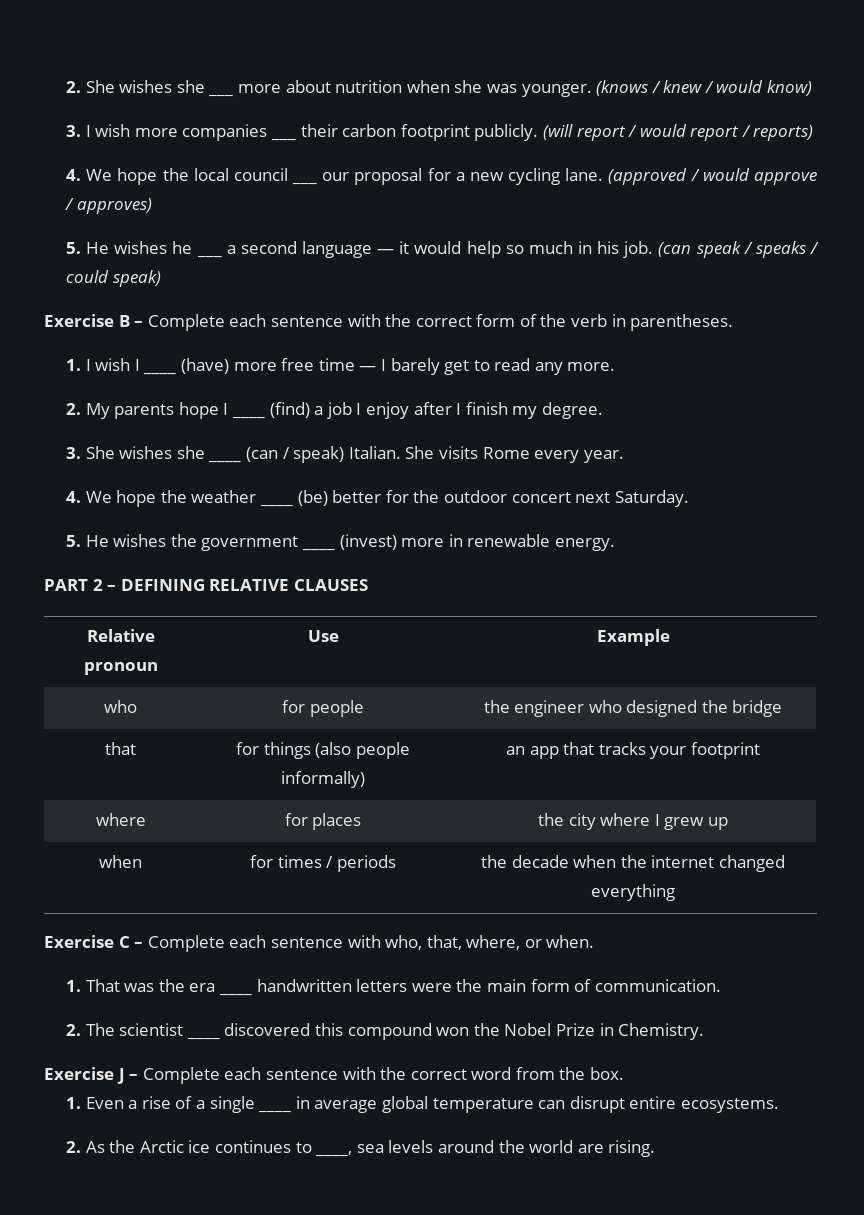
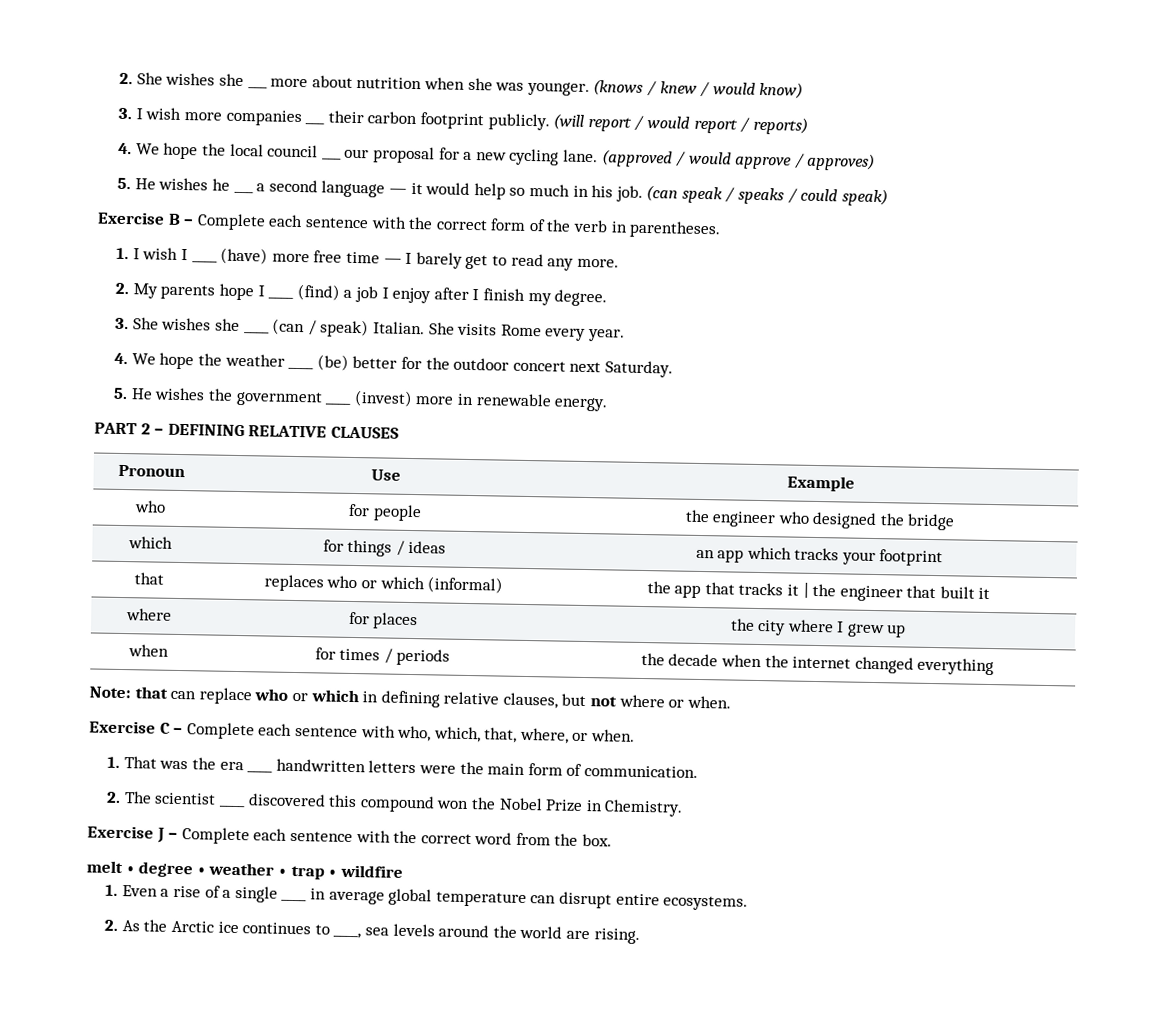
- Relative pronoun | Use | Example
+ Pronoun | Use | Example
- that | for things (also people informally) | an app that tracks your footprint
+ which | for things / ideas | an app which tracks your footprint
+ that | replaces who or which (informal) | the app that tracks it | the engineer that built it
+ Note: that can replace who or which in defining relative clauses, but not where or when.
- Exercise C – Complete each sentence with who, that, where, or when.
+ Exercise C – Complete each sentence with who, which, that, where, or when.
+ melt • degree • weather • trap • wildfire

